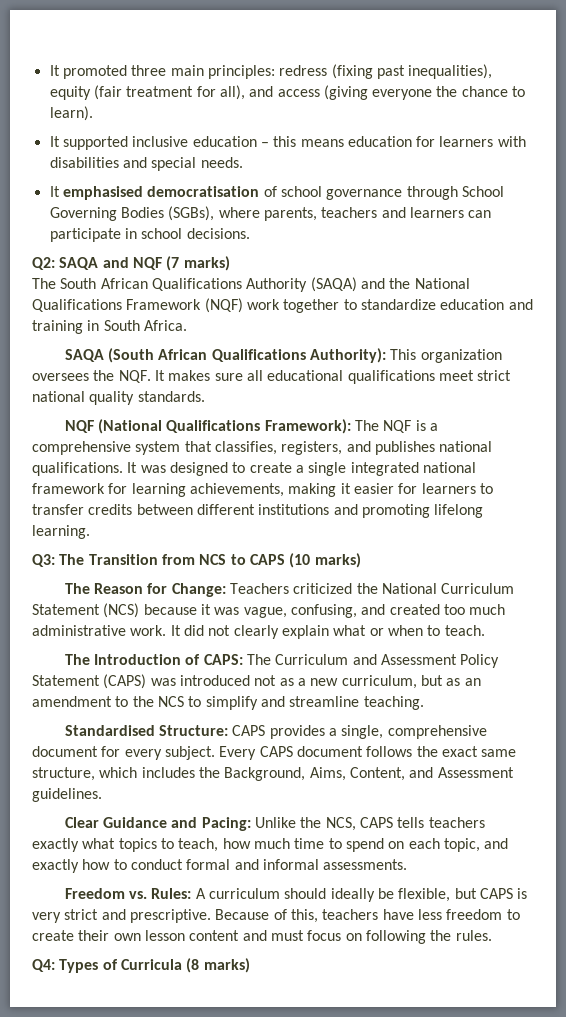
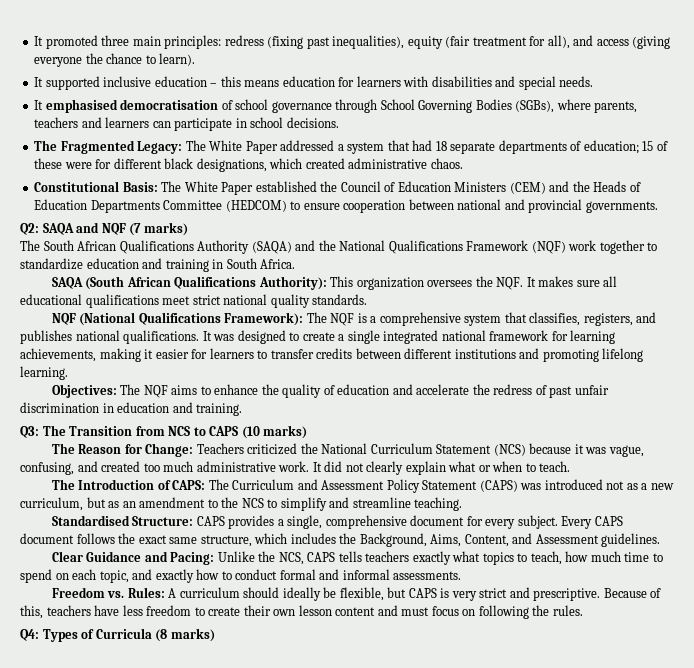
+ The Fragmented Legacy: The White Paper addressed a system that had 18 separate departments of education; 15 of these were for different black designations, which created administrative chaos.
+ Constitutional Basis: The White Paper established the Council of Education Ministers (CEM) and the Heads of Education Departments Committee (HEDCOM) to ensure cooperation between national and provincial governments.
+ Objectives: The NQF aims to enhance the quality of education and accelerate the redress of past unfair discrimination in education and training.

